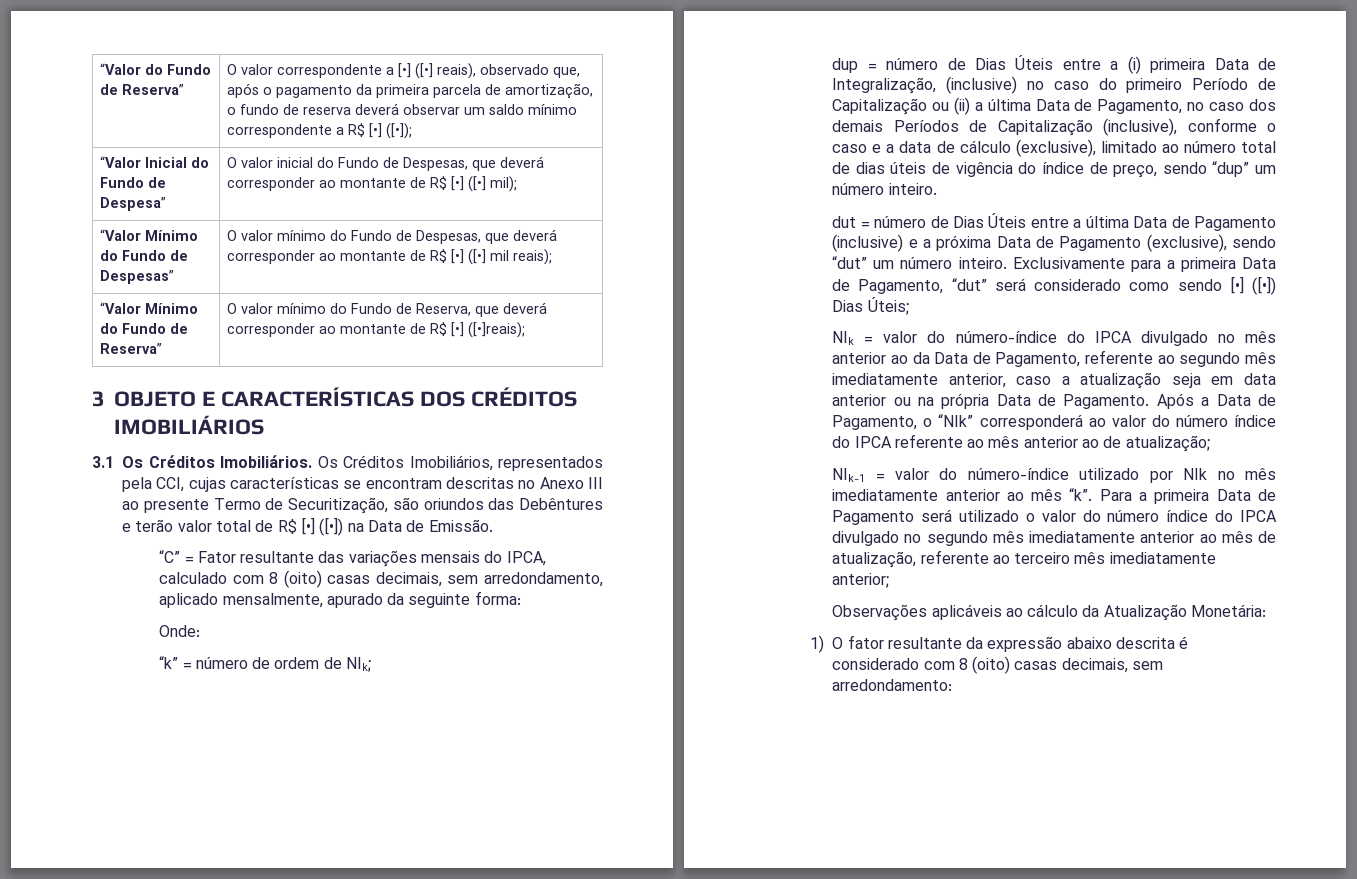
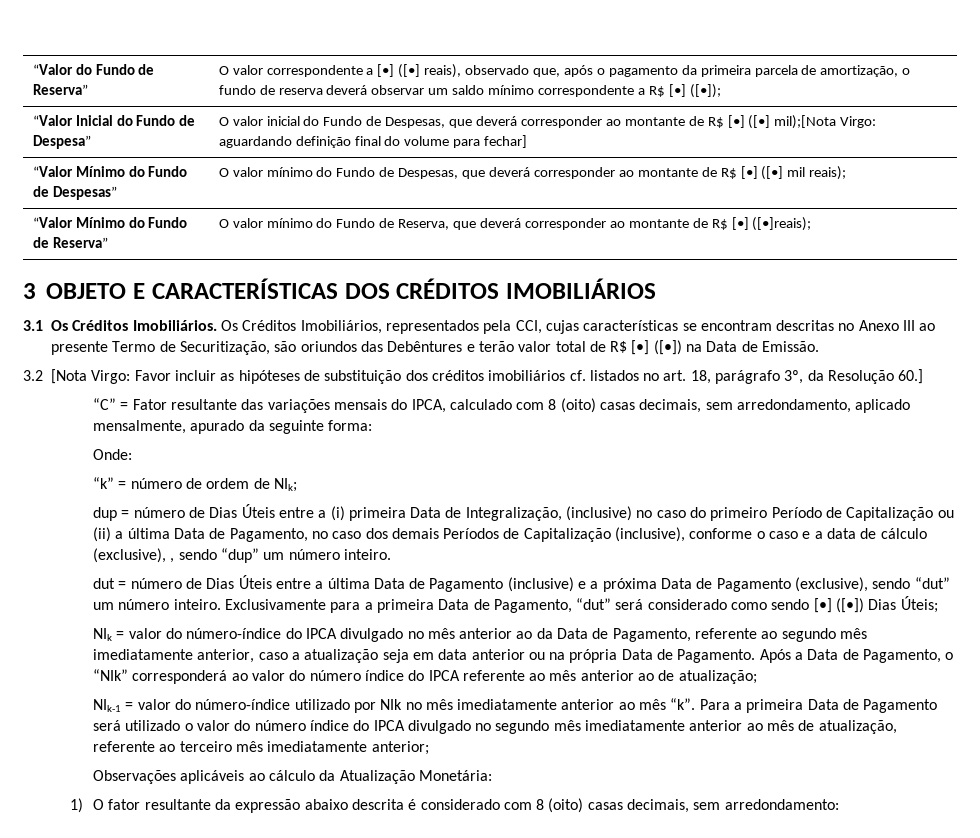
- “Valor Inicial do Fundo de Despesa” | O valor inicial do Fundo de Despesas, que deverá corresponder ao montante de R$ [•] ([•] mil);
+ “Valor Inicial do Fundo de Despesa” | O valor inicial do Fundo de Despesas, que deverá corresponder ao montante de R$ [•] ([•] mil);[Nota Virgo: aguardando definição final do volume para fechar]
+ 3.2 [Nota Virgo: Favor incluir as hipóteses de substituição dos créditos imobiliários cf. listados no art. 18, parágrafo 3º, da Resolução 60.]
- dup = número de Dias Úteis entre a (i) primeira Data de Integralização, (inclusive) no caso do primeiro Período de Capitalização ou (ii) a última Data de Pagamento, no caso dos demais Períodos de Capitalização (inclusive), conforme o caso e a data de cálculo (exclusive), limitado ao número total de dias úteis de vigência do índice de preço, sendo “dup” um número inteiro.
+ dup = número de Dias Úteis entre a (i) primeira Data de Integralização, (inclusive) no caso do primeiro Período de Capitalização ou (ii) a última Data de Pagamento, no caso dos demais Períodos de Capitalização (inclusive), conforme o caso e a data de cálculo (exclusive), , sendo “dup” um número inteiro.

